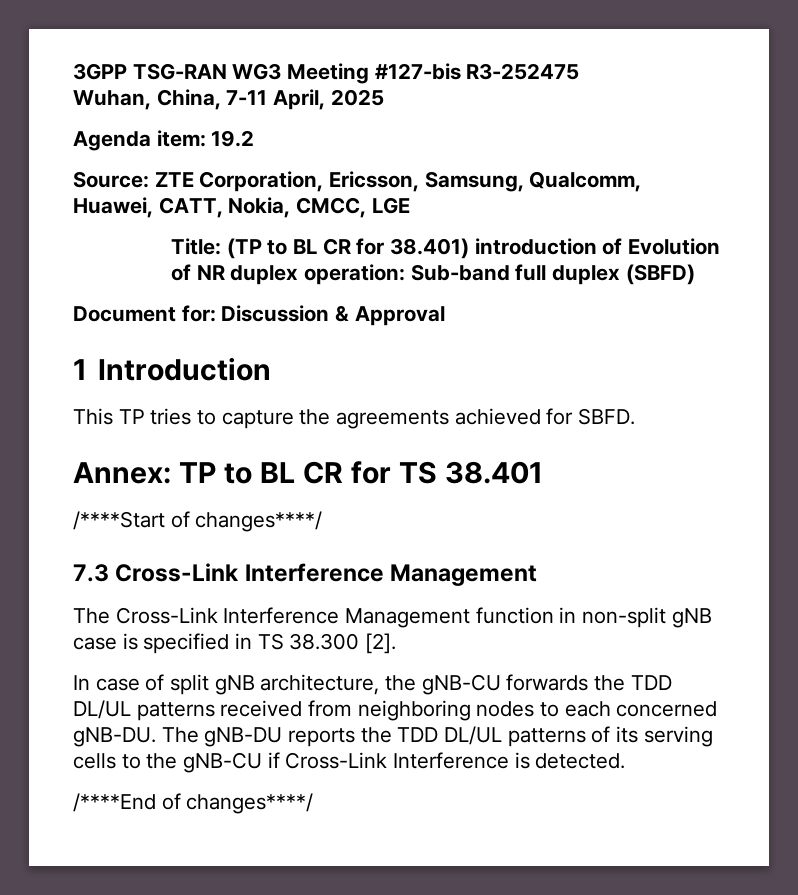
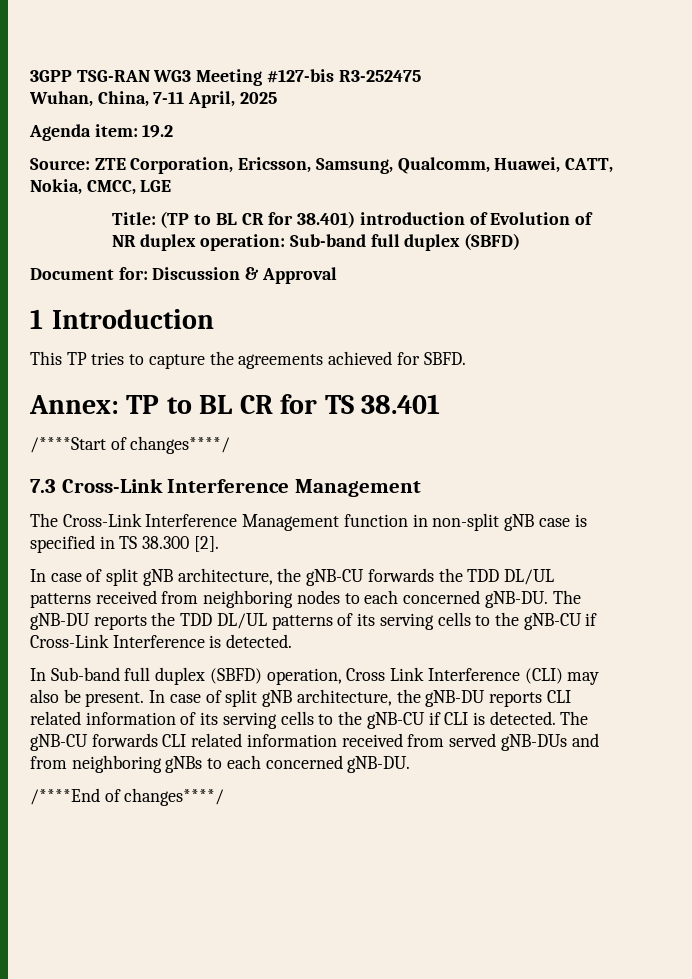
+ In Sub-band full duplex (SBFD) operation, Cross Link Interference (CLI) may also be present. In case of split gNB architecture, the gNB-DU reports CLI related information of its serving cells to the gNB-CU if CLI is detected. The gNB-CU forwards CLI related information received from served gNB-DUs and from neighboring gNBs to each concerned gNB-DU.

